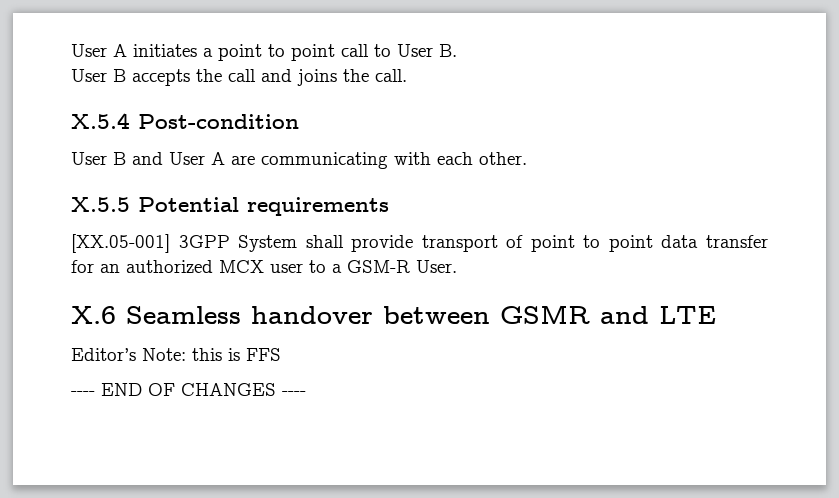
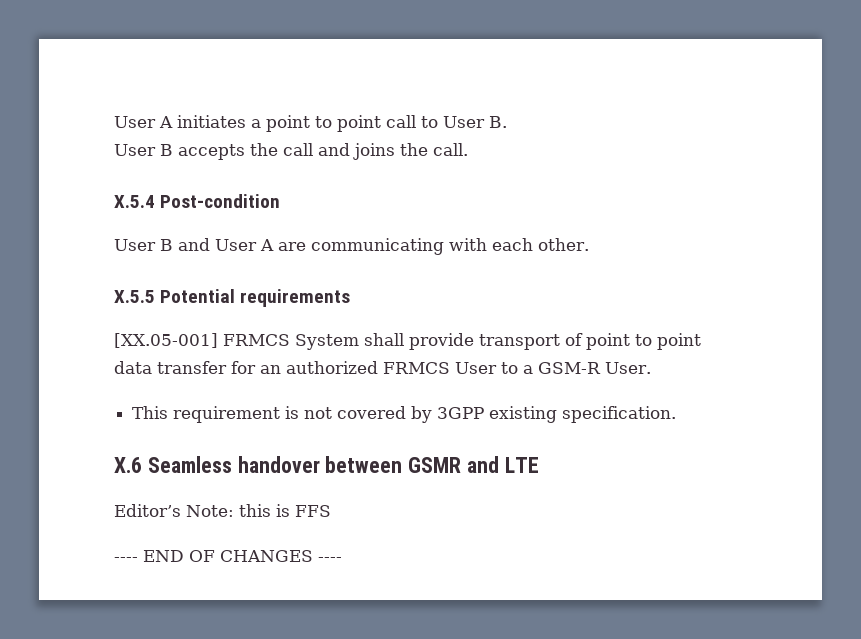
- [XX.05-001] 3GPP System shall provide transport of point to point data transfer for an authorized MCX user to a GSM-R User.
+ [XX.05-001] FRMCS System shall provide transport of point to point data transfer for an authorized FRMCS User to a GSM-R User.
+ This requirement is not covered by 3GPP existing specification.

